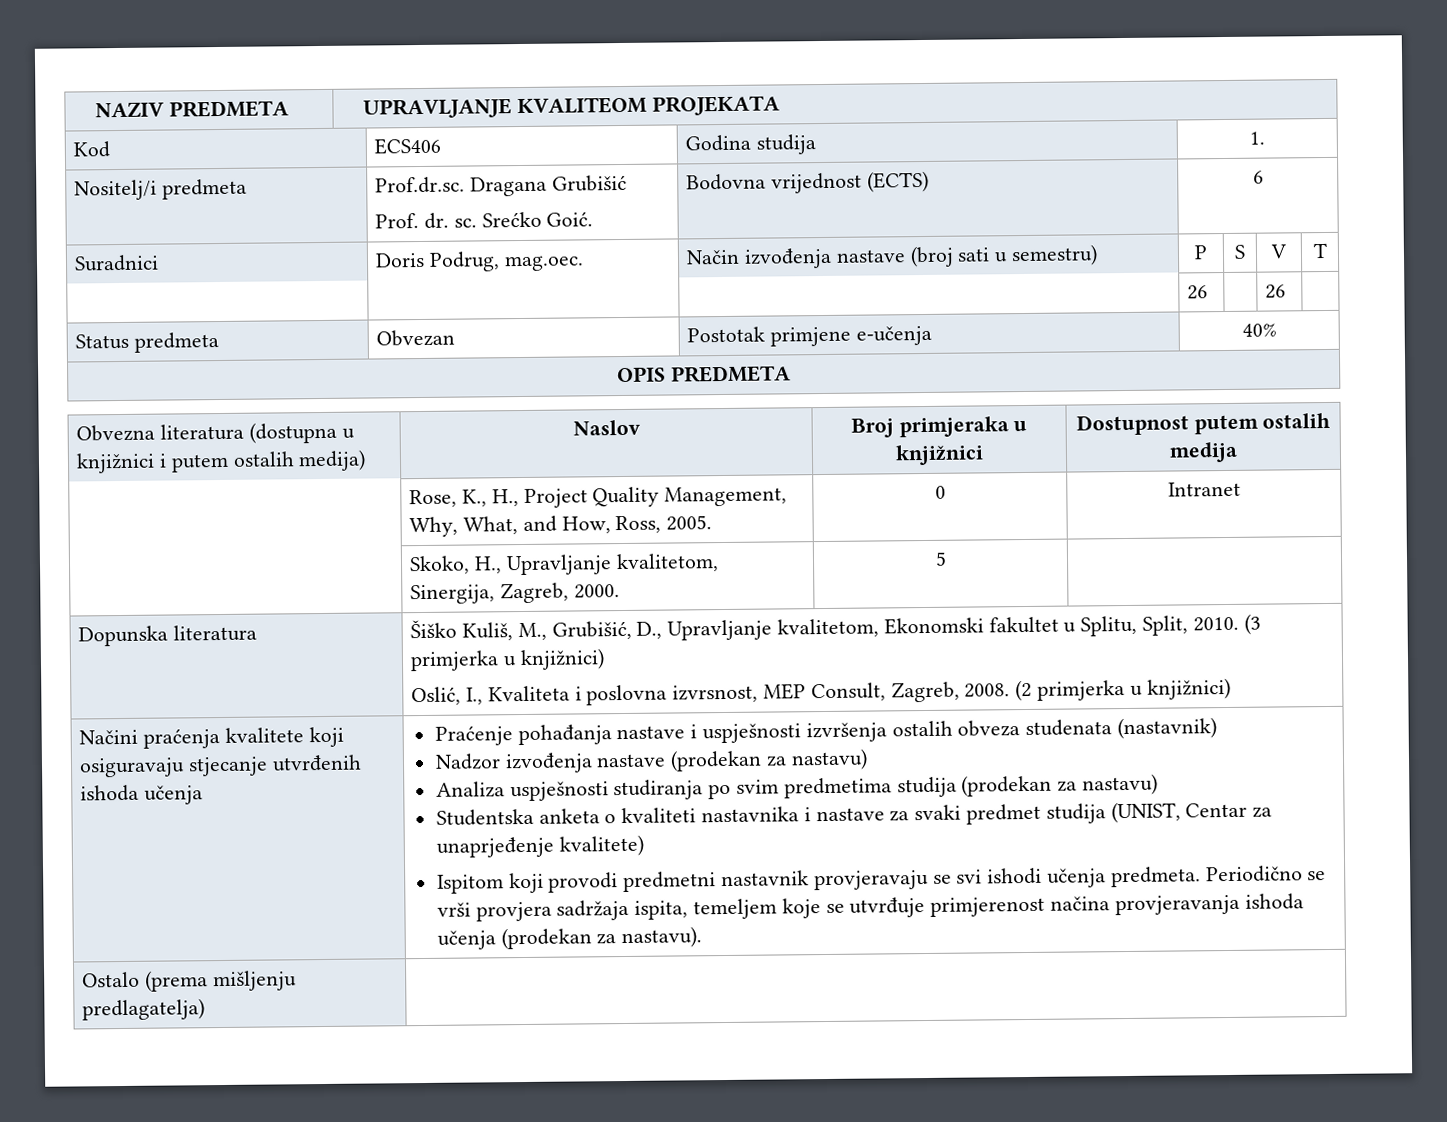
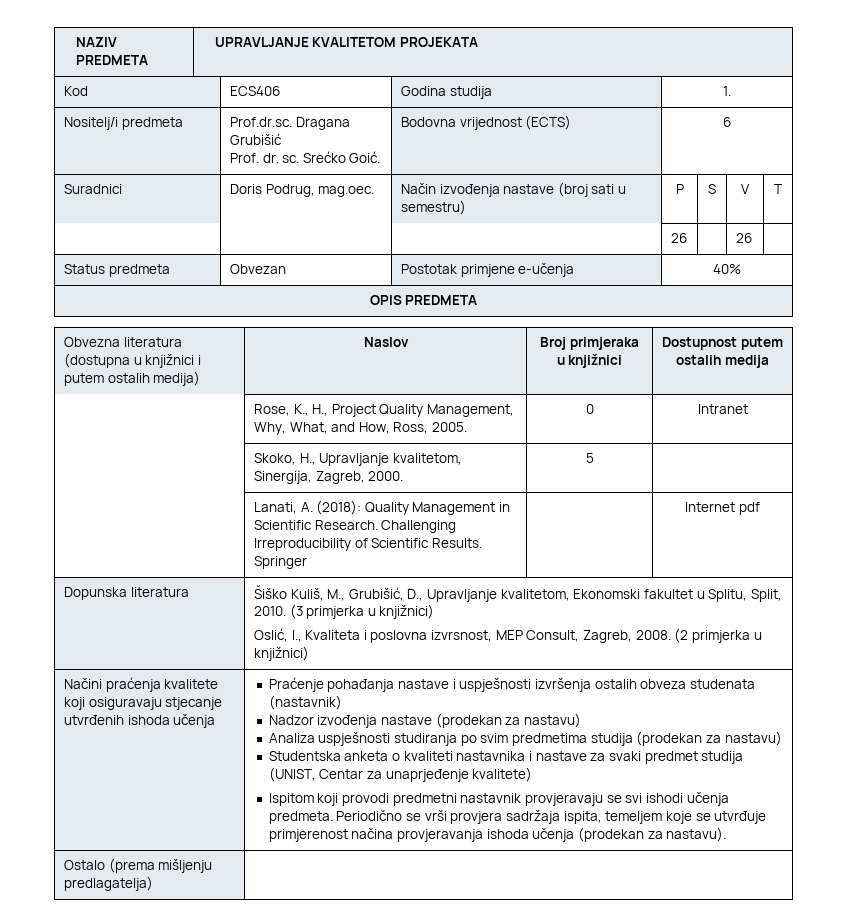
- NAZIV PREDMETA | UPRAVLJANJE KVALITEOM PROJEKATA
+ NAZIV PREDMETA | UPRAVLJANJE KVALITETOM PROJEKATA
+ | Lanati, A. (2018): Quality Management in Scientific Research. Challenging Irreproducibility of Scientific Results. Springer | | Internet pdf

